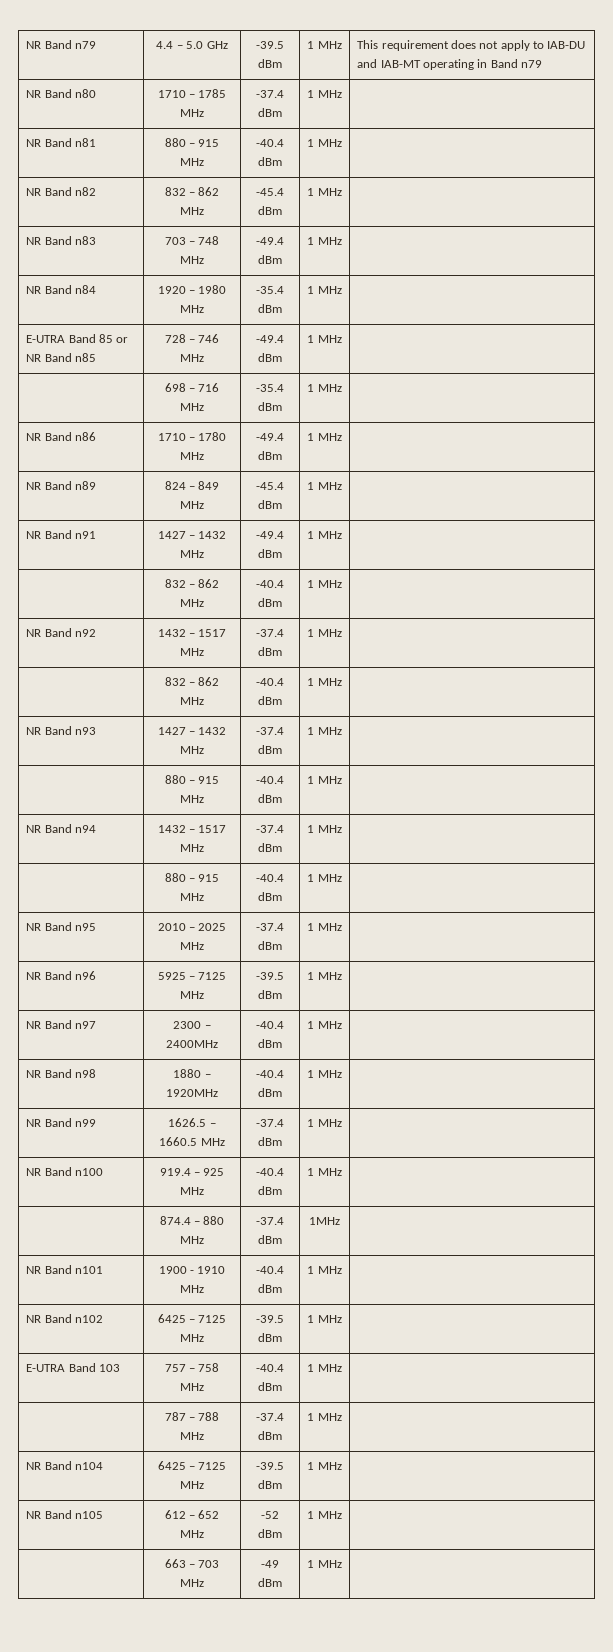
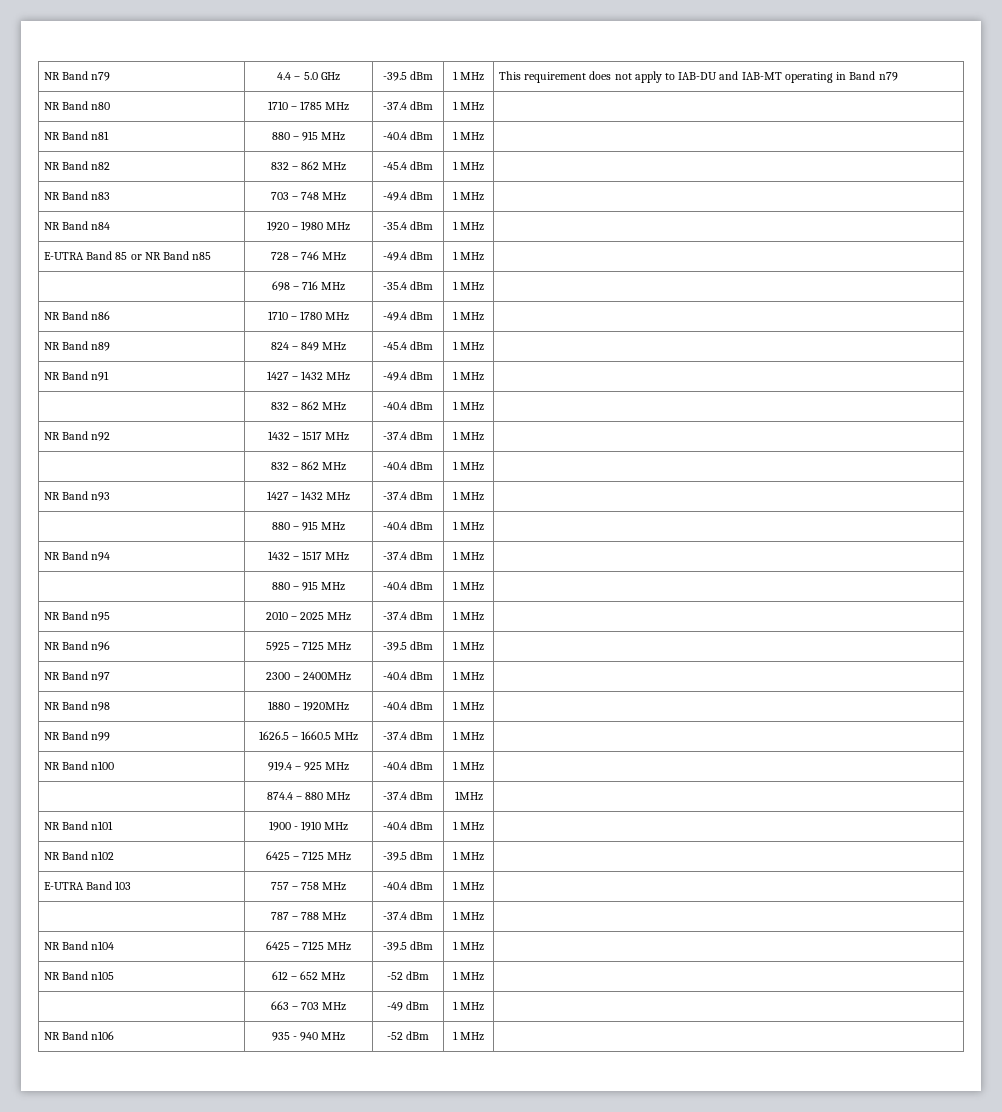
+ NR Band n106 | 935 - 940 MHz | -52 dBm | 1 MHz |

